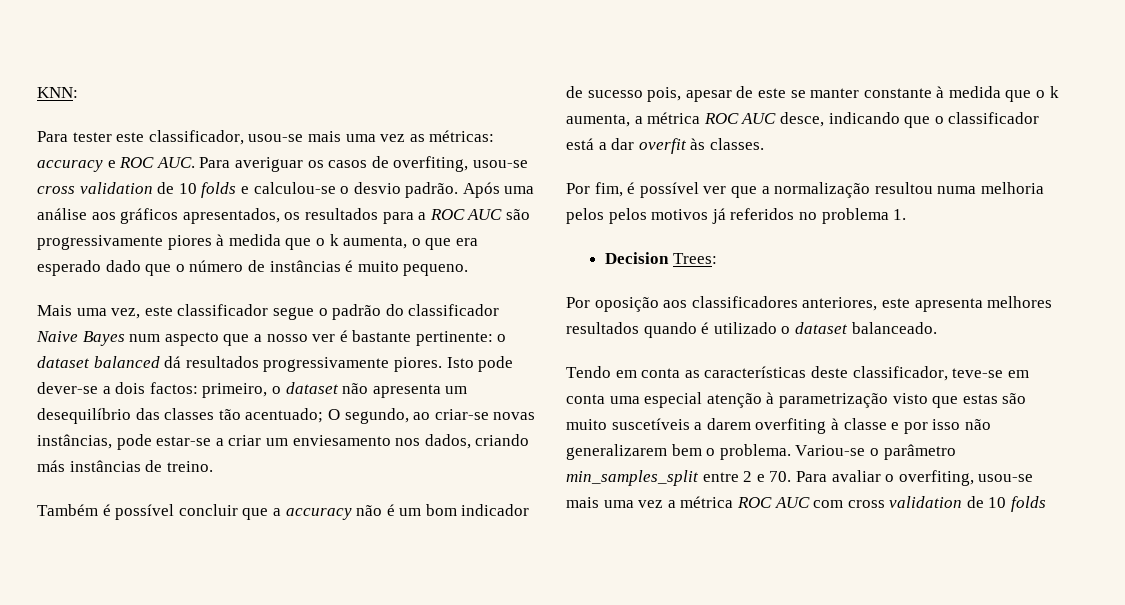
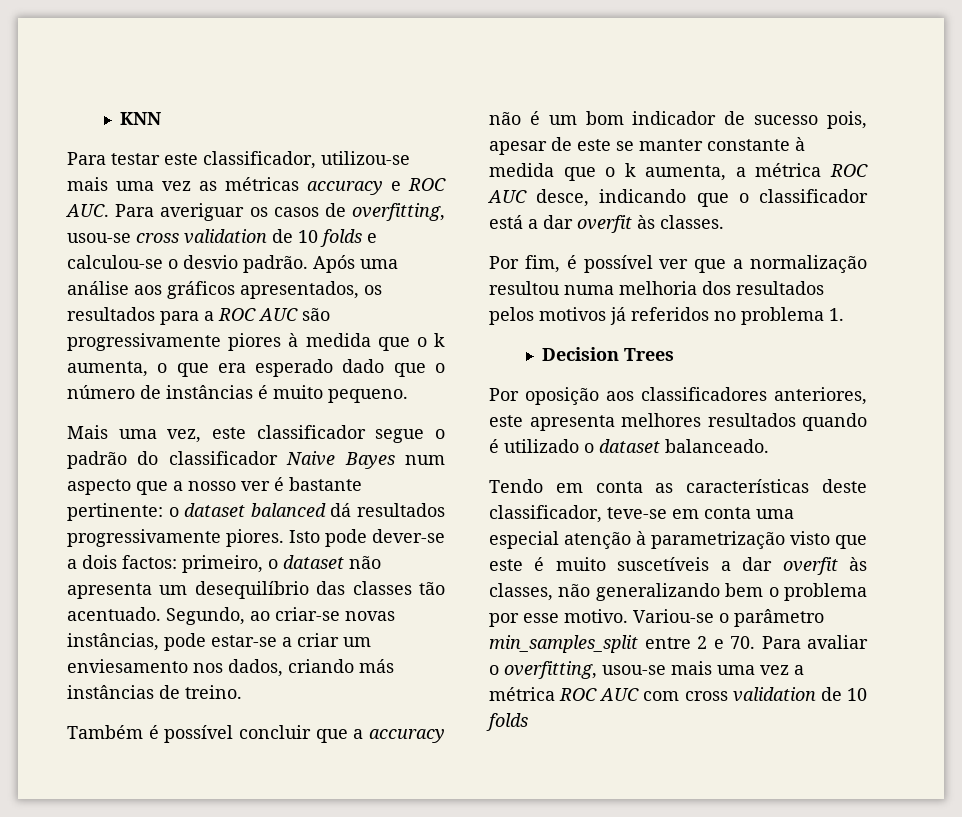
- KNN:
- Para tester este classificador, usou-se mais uma vez as métricas: accuracy e ROC AUC. Para averiguar os casos de overfiting, usou-se cross validation de 10 folds e calculou-se o desvio padrão.
+ KNN
+ Para testar este classificador, utilizou-se mais uma vez as métricas accuracy e ROC AUC. Para averiguar os casos de overfitting, usou-se cross validation de 10 folds e calculou-se o desvio padrão.
- Isto pode dever-se a dois factos: primeiro, o dataset não apresenta um desequilíbrio das classes tão acentuado; O segundo, ao criar-se novas instâncias, pode estar-se a criar um enviesamento nos dados, criando más instâncias de treino.
+ Isto pode dever-se a dois factos: primeiro, o dataset não apresenta um desequilíbrio das classes tão acentuado. Segundo, ao criar-se novas instâncias, pode estar-se a criar um enviesamento nos dados, criando más instâncias de treino.
- Por fim, é possível ver que a normalização resultou numa melhoria pelos pelos motivos já referidos no problema 1.
+ Por fim, é possível ver que a normalização resultou numa melhoria dos resultados pelos motivos já referidos no problema 1.
- Decision Trees:
+ Decision Trees
- Tendo em conta as características deste classificador, teve-se em conta uma especial atenção à parametrização visto que estas são muito suscetíveis a darem overfiting à classe e por isso não generalizarem bem o problema.
+ Tendo em conta as características deste classificador, teve-se em conta uma especial atenção à parametrização visto que este é muito suscetíveis a dar overfit às classes, não generalizando bem o problema por esse motivo.
- Variou-se o parâmetro min_samples_split entre 2 e 70. Para avaliar o overfiting, usou-se mais uma vez a métrica ROC AUC com cross validation de 10 folds
+ Variou-se o parâmetro min_samples_split entre 2 e 70. Para avaliar o overfitting, usou-se mais uma vez a métrica ROC AUC com cross validation de 10 folds

